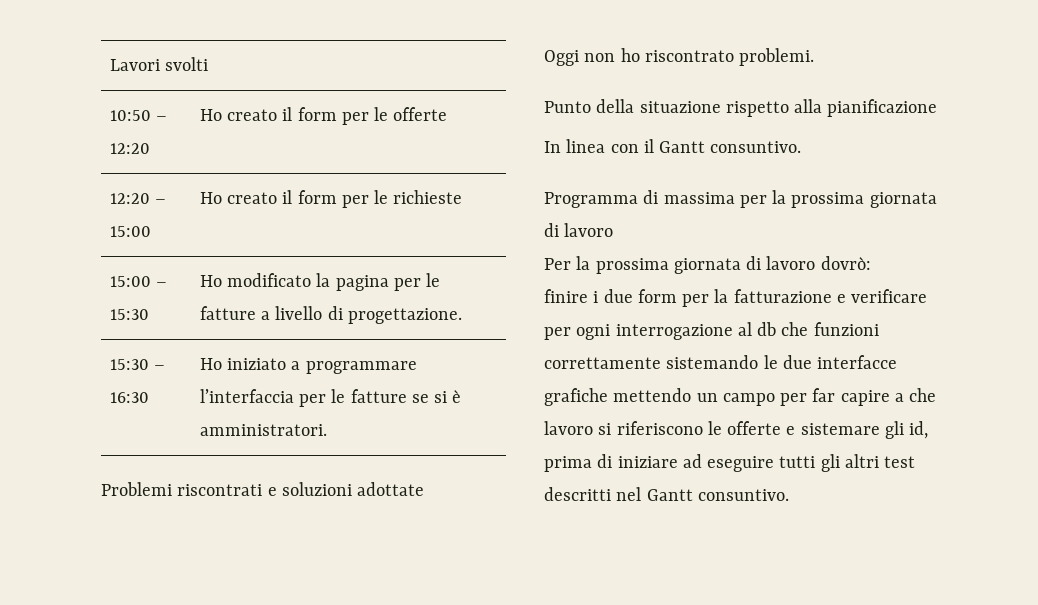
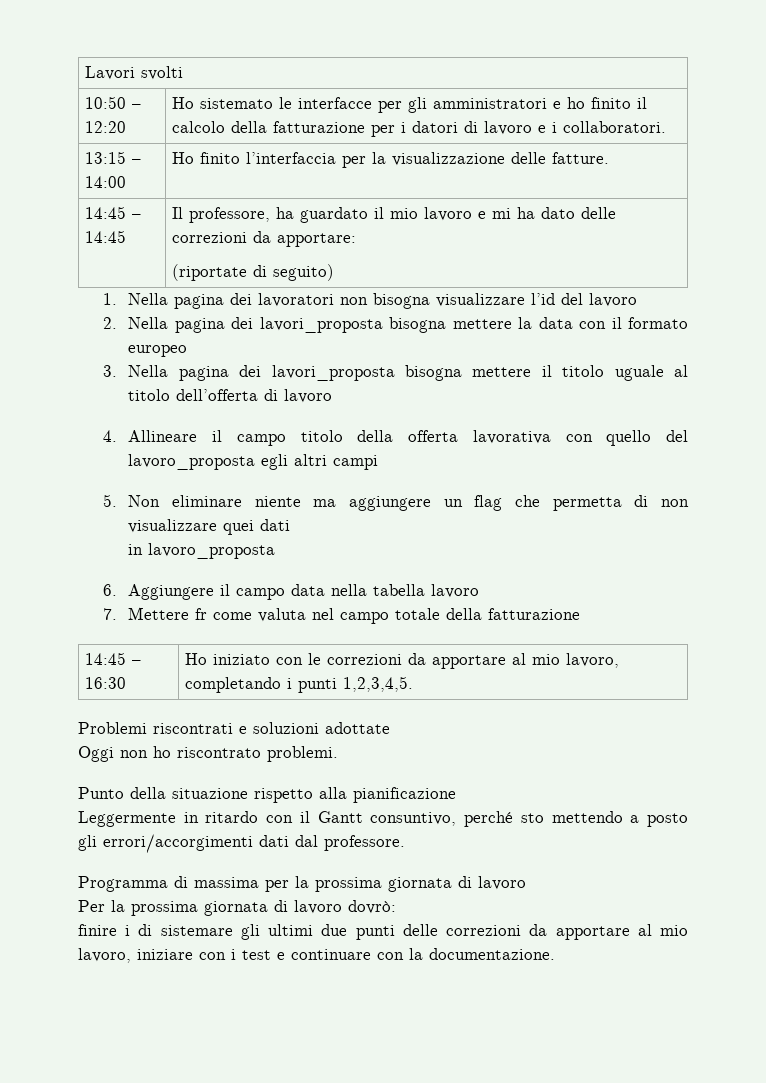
- 10:50 – 12:20 | Ho creato il form per le offerte
- 12:20 – 15:00 | Ho creato il form per le richieste
- 15:00 – 15:30 | Ho modificato la pagina per le fatture a livello di progettazione.
- 15:30 – 16:30 | Ho iniziato a programmare l’interfaccia per le fatture se si è amministratori.
+ 10:50 – 12:20 | Ho sistemato le interfacce per gli amministratori e ho finito il calcolo della fatturazione per i datori di lavoro e i collaboratori.
+ 13:15 – 14:00 | Ho finito l’interfaccia per la visualizzazione delle fatture.
+ 14:45 – 14:45 | Il professore, ha guardato il mio lavoro e mi ha dato delle correzioni da apportare:
+ (riportate di seguito)
+ 1. Nella pagina dei lavoratori non bisogna visualizzare l’id del lavoro
+ 2. Nella pagina dei lavori_proposta bisogna mettere la data con il formato europeo
+ 3. Nella pagina dei lavori_proposta bisogna mettere il titolo uguale al titolo dell’offerta di lavoro
+ 4. Allineare il campo titolo della offerta lavorativa con quello del lavoro_proposta egli altri campi
+ 5. Non eliminare niente ma aggiungere un flag che permetta di non visualizzare quei dati
+ in lavoro_proposta
+ 6. Aggiungere il campo data nella tabella lavoro
+ 7. Mettere fr come valuta nel campo totale della fatturazione
+ 14:45 – 16:30 | Ho iniziato con le correzioni da apportare al mio lavoro, completando i punti 1,2,3,4,5.
- In linea con il Gantt consuntivo.
+ Leggermente in ritardo con il Gantt consuntivo, perché sto mettendo a posto gli errori/accorgimenti dati dal professore.
- finire i due form per la fatturazione e verificare per ogni interrogazione al db che funzioni correttamente sistemando le due interfacce grafiche mettendo un campo per far capire a che lavoro si riferiscono le offerte e sistemare gli id, prima di iniziare ad eseguire tutti gli altri test descritti nel Gantt consuntivo.
+ finire i di sistemare gli ultimi due punti delle correzioni da apportare al mio lavoro, iniziare con i test e continuare con la documentazione.

